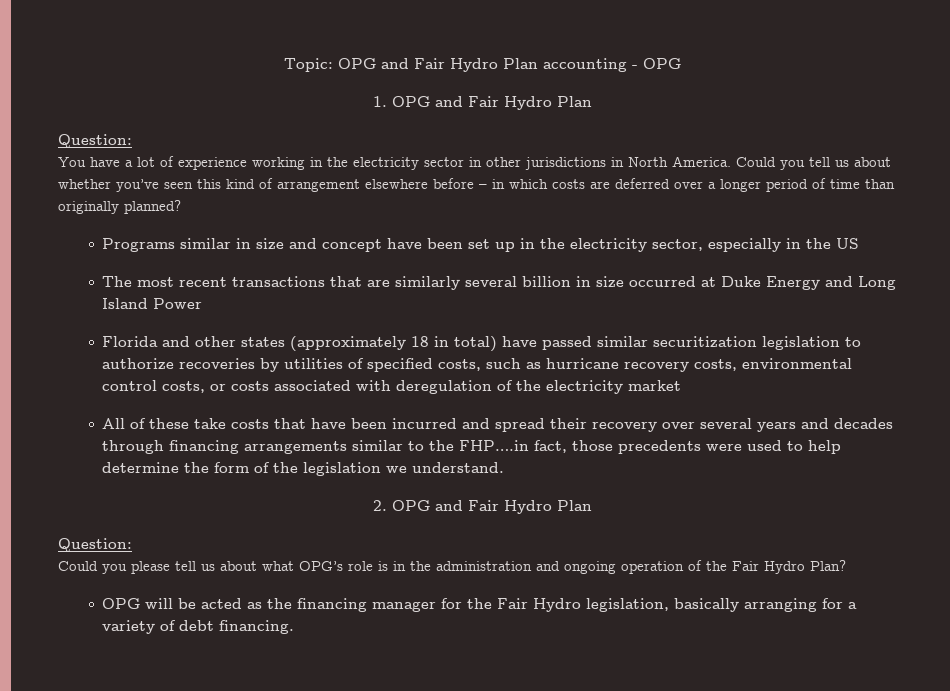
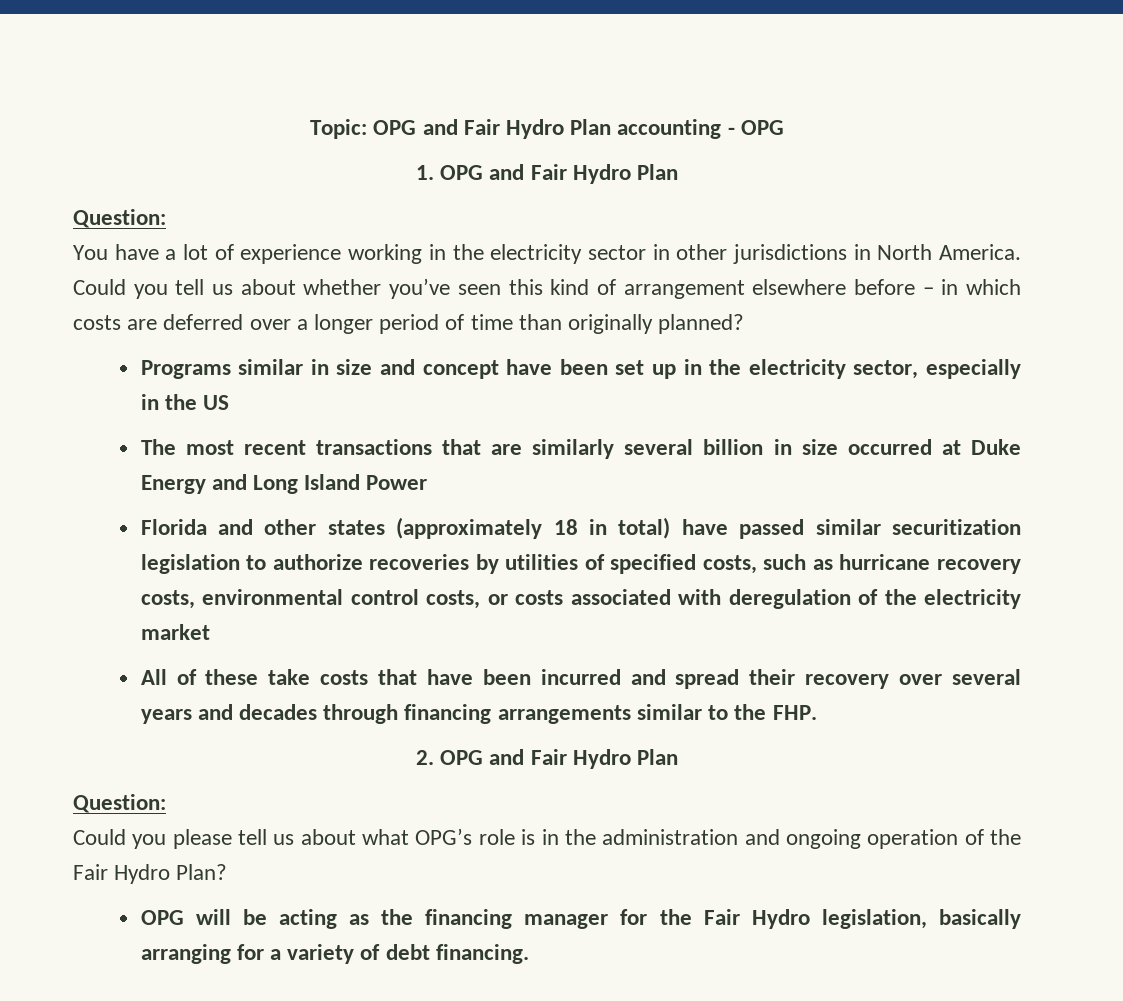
- All of these take costs that have been incurred and spread their recovery over several years and decades through financing arrangements similar to the FHP….in fact, those precedents were used to help determine the form of the legislation we understand.
+ All of these take costs that have been incurred and spread their recovery over several years and decades through financing arrangements similar to the FHP.
- OPG will be acted as the financing manager for the Fair Hydro legislation, basically arranging for a variety of debt financing.
+ OPG will be acting as the financing manager for the Fair Hydro legislation, basically arranging for a variety of debt financing.

